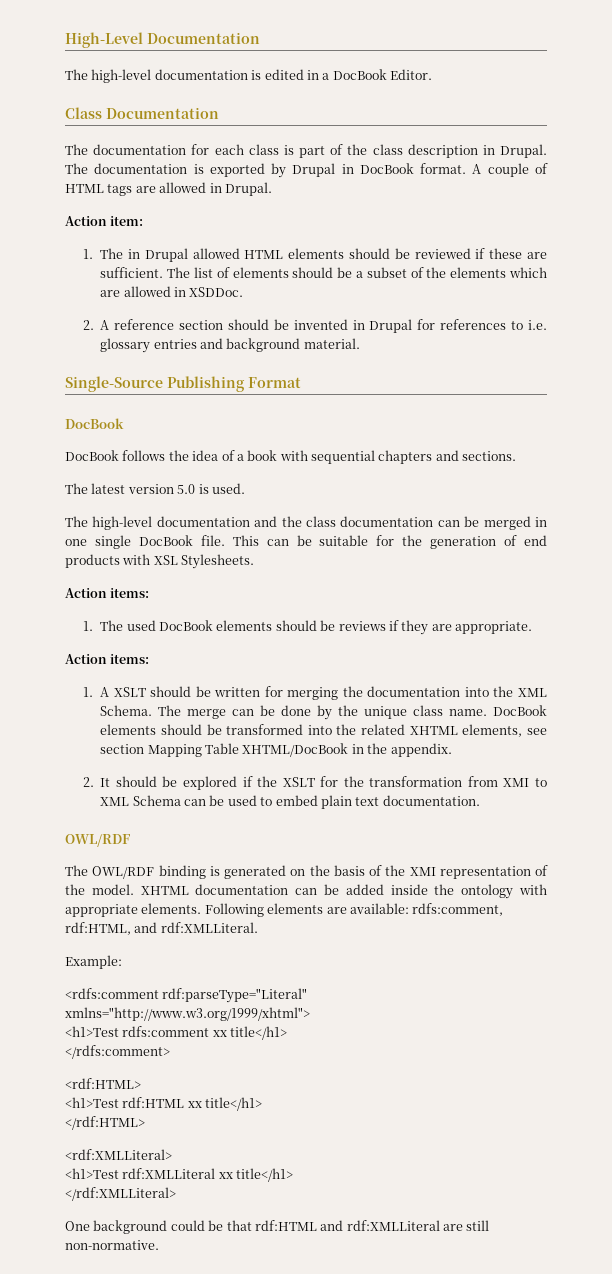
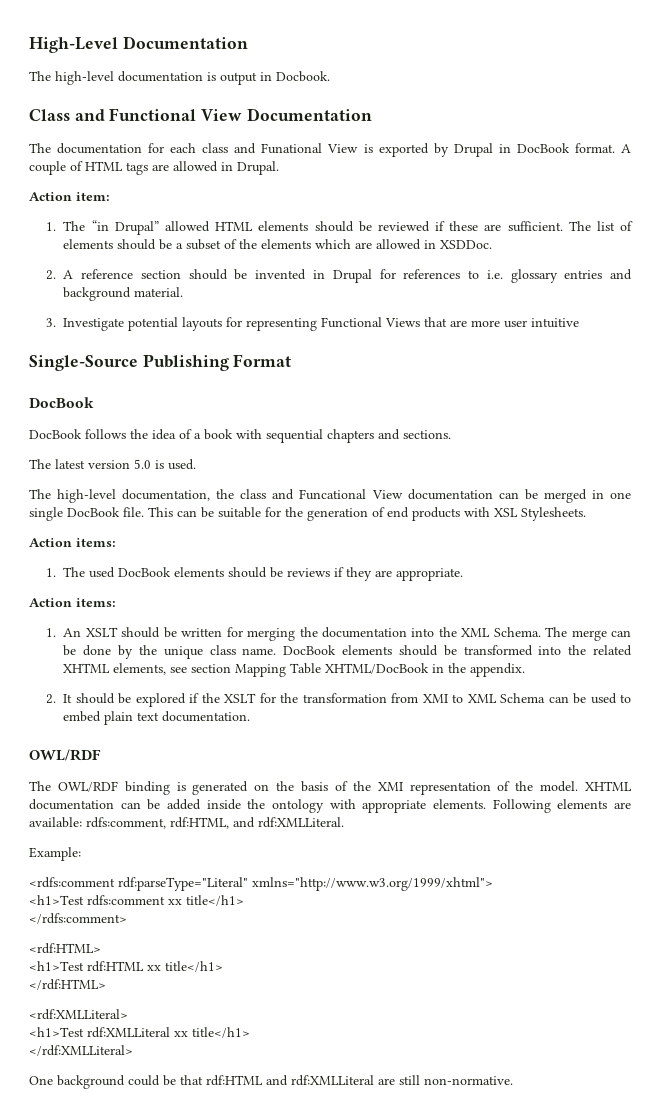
- The high-level documentation is edited in a DocBook Editor.
- Class Documentation
+ The high-level documentation is output in Docbook.
+ Class and Functional View Documentation
- The documentation for each class is part of the class description in Drupal. The documentation is exported by Drupal in DocBook format.
+ The documentation for each class and Funational View is exported by Drupal in DocBook format.
- 1. The in Drupal allowed HTML elements should be reviewed if these are sufficient.
+ 1. The “in Drupal” allowed HTML elements should be reviewed if these are sufficient.
+ 3. Investigate potential layouts for representing Functional Views that are more user intuitive
- The high-level documentation and the class documentation can be merged in one single DocBook file.
+ The high-level documentation, the class and Funcational View documentation can be merged in one single DocBook file.
- 1. A XSLT should be written for merging the documentation into the XML Schema.
+ 1. An XSLT should be written for merging the documentation into the XML Schema.

